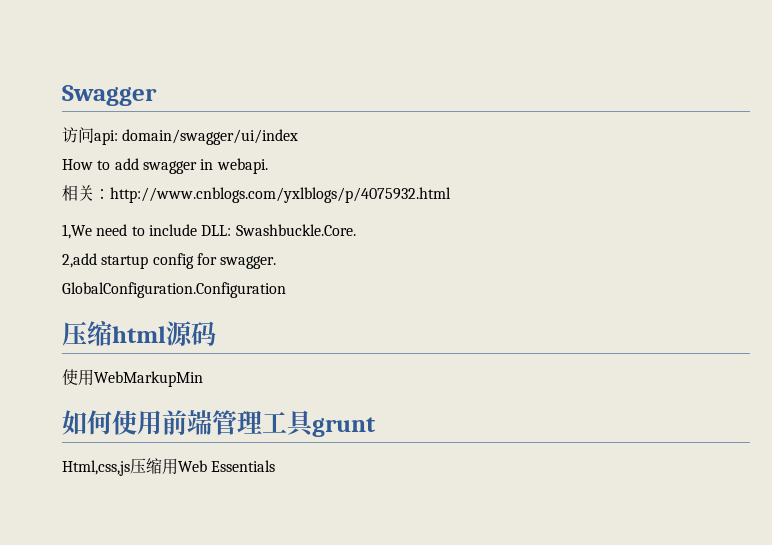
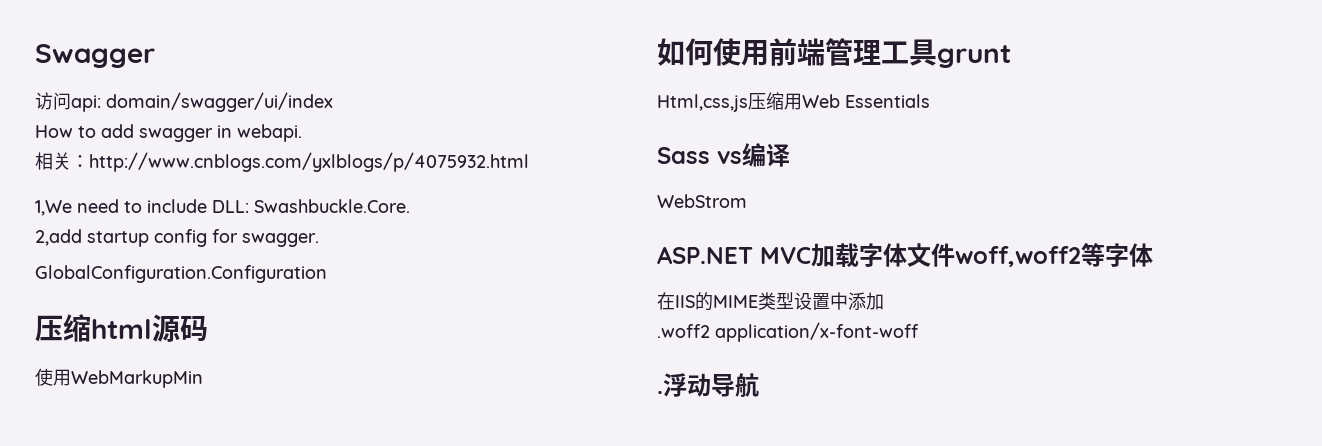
+ Sass vs编译
+ WebStrom
+ ASP.NET MVC加载字体文件woff,woff2等字体
+ 在IIS的MIME类型设置中添加
+ .woff2 application/x-font-woff
+ .浮动导航

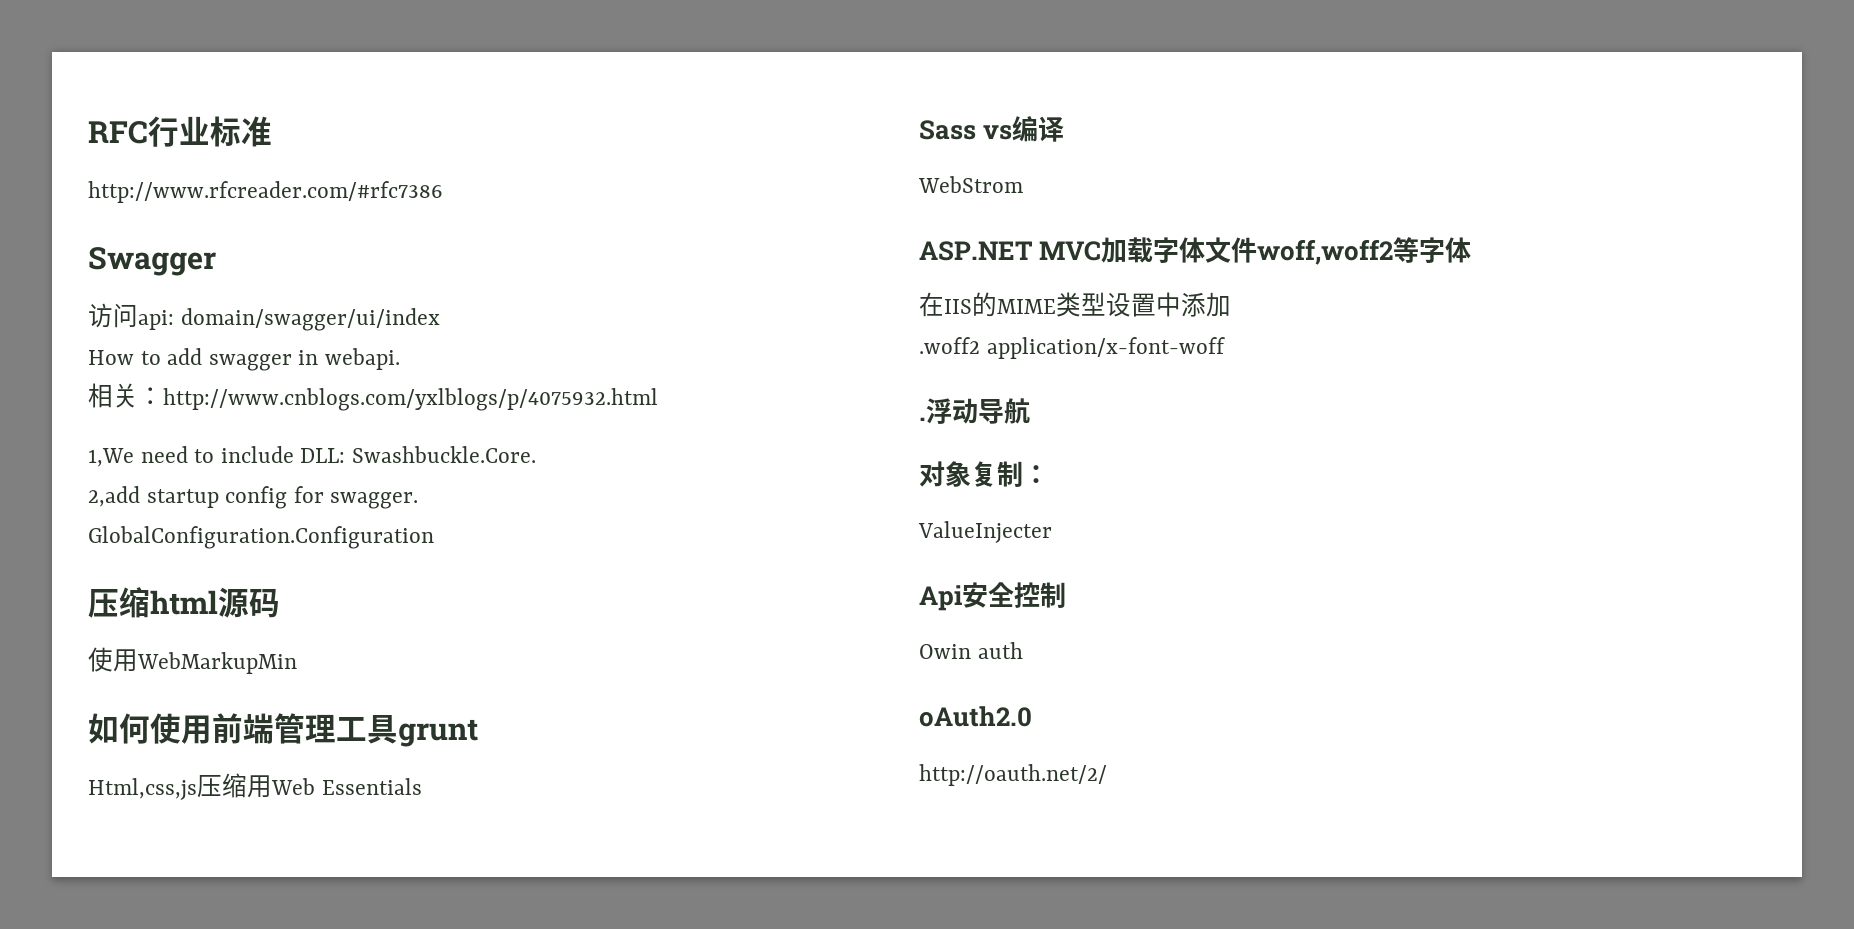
+ RFC行业标准
+ http://www.rfcreader.com/#rfc7386
+ 对象复制：
+ ValueInjecter
+ Api安全控制
+ Owin auth
+ oAuth2.0
+ http://oauth.net/2/

